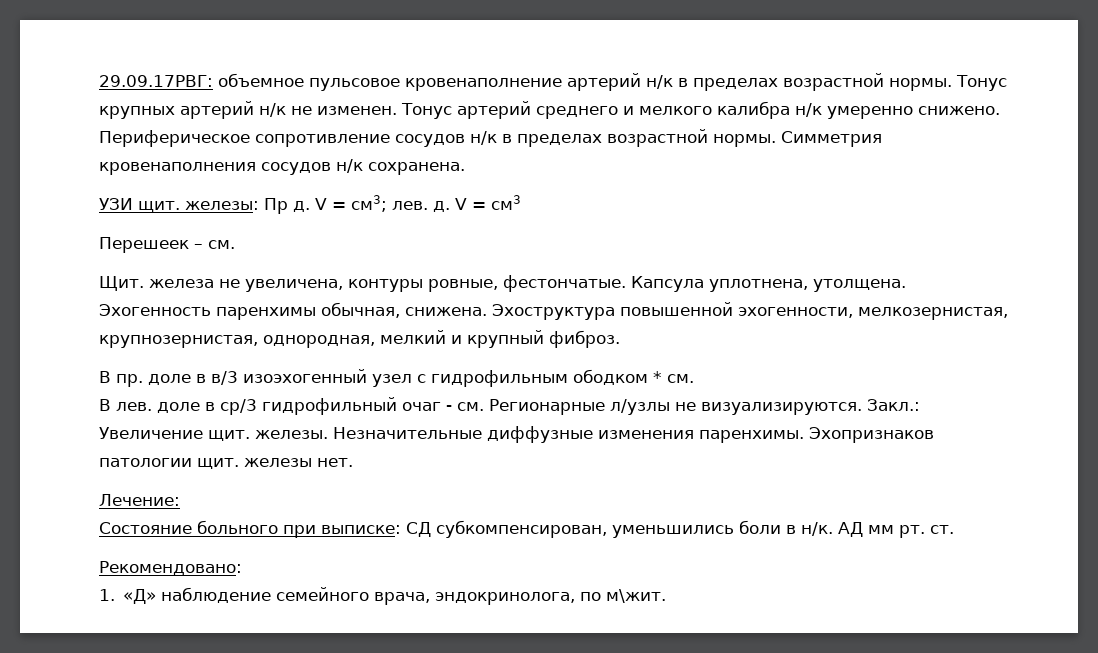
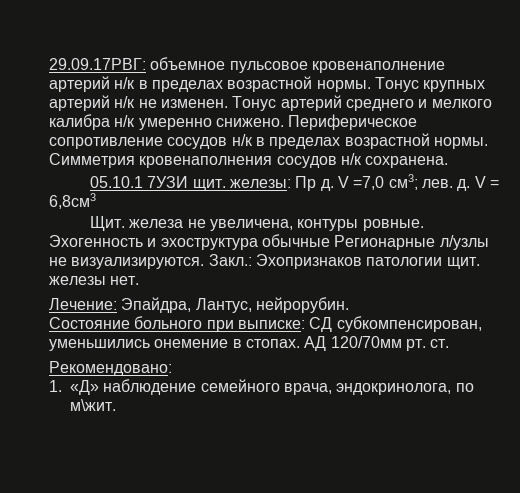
- УЗИ щит. железы: Пр д.
+ 05.10.1 7УЗИ щит. железы: Пр д.
- V = см3; лев. д.
+ V =7,0 см3; лев. д.
- V = см3
- Перешеек – см.
+ V = 6,8см3
- Щит. железа не увеличена, контуры ровные, фестончатые. Капсула уплотнена, утолщена. Эхогенность паренхимы обычная, снижена. Эхоструктура повышенной эхогенности, мелкозернистая, крупнозернистая, однородная, мелкий и крупный фиброз.
- В пр. доле в в/3 изоэхогенный узел с гидрофильным ободком * см.
- В лев. доле в ср/3 гидрофильный очаг - см. Регионарные л/узлы не визуализируются.
+ Щит. железа не увеличена, контуры ровные. Эхогенность и эхоструктура обычные Регионарные л/узлы не визуализируются.
- Закл.: Увеличение щит. железы. Незначительные диффузные изменения паренхимы. Эхопризнаков патологии щит. железы нет.
+ Закл.: Эхопризнаков патологии щит. железы нет.
- Лечение:
+ Лечение: Эпайдра, Лантус, нейрорубин.
- Состояние больного при выписке: СД субкомпенсирован, уменьшились боли в н/к. АД мм рт. ст.
+ Состояние больного при выписке: СД субкомпенсирован, уменьшились онемение в стопах. АД 120/70мм рт. ст.

